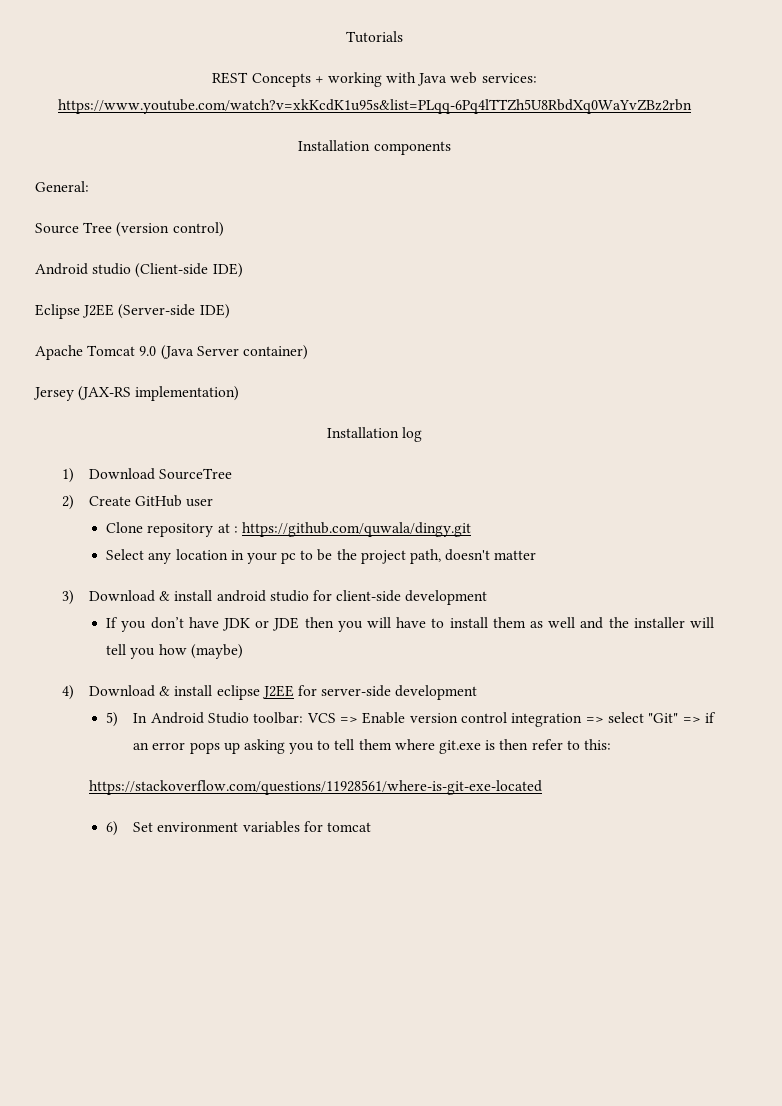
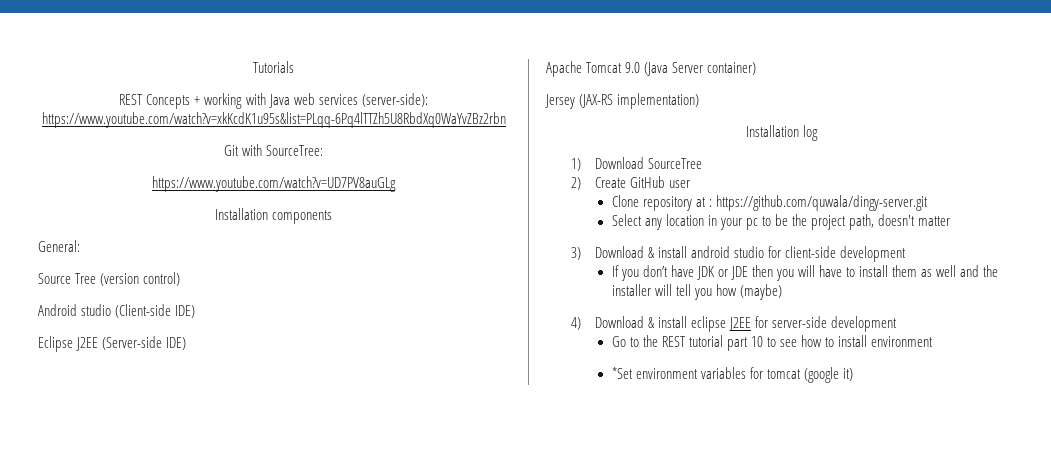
- REST Concepts + working with Java web services: https://www.youtube.com/watch?v=xkKcdK1u95s&list=PLqq-6Pq4lTTZh5U8RbdXq0WaYvZBz2rbn
+ REST Concepts + working with Java web services (server-side): https://www.youtube.com/watch?v=xkKcdK1u95s&list=PLqq-6Pq4lTTZh5U8RbdXq0WaYvZBz2rbn
+ Git with SourceTree:
+ https://www.youtube.com/watch?v=UD7PV8auGLg
- Clone repository at : https://github.com/quwala/dingy.git
+ Clone repository at : https://github.com/quwala/dingy-server.git
- 5) In Android Studio toolbar: VCS => Enable version control integration => select "Git" => if an error pops up asking you to tell them where git.exe is then refer to this:
- https://stackoverflow.com/questions/11928561/where-is-git-exe-located
- 6) Set environment variables for tomcat
+ Go to the REST tutorial part 10 to see how to install environment
+ *Set environment variables for tomcat (google it)

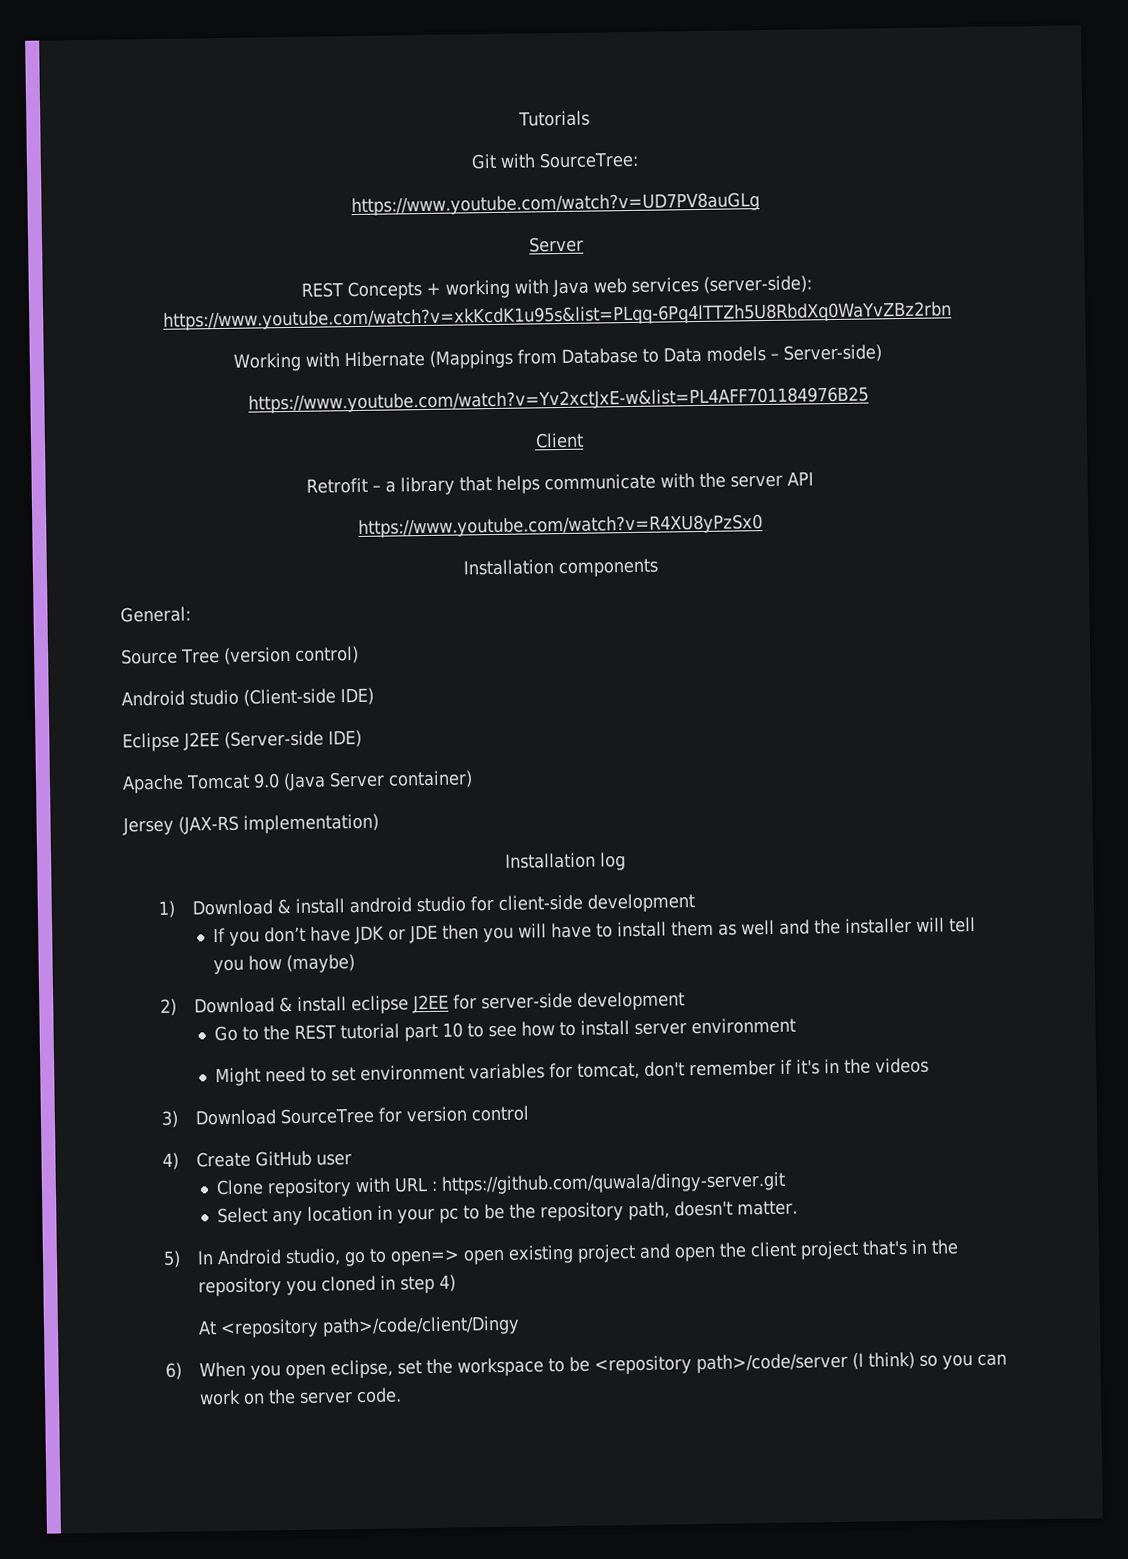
+ Git with SourceTree:
+ https://www.youtube.com/watch?v=UD7PV8auGLg
+ Server
- Git with SourceTree:
- https://www.youtube.com/watch?v=UD7PV8auGLg
+ Working with Hibernate (Mappings from Database to Data models – Server-side)
+ https://www.youtube.com/watch?v=Yv2xctJxE-w&list=PL4AFF701184976B25
+ Client
+ Retrofit – a library that helps communicate with the server API
+ https://www.youtube.com/watch?v=R4XU8yPzSx0
- 1) Download SourceTree
- 2) Create GitHub user
- Clone repository at : https://github.com/quwala/dingy-server.git
- Select any location in your pc to be the project path, doesn't matter
- 3) Download & install android studio for client-side development
+ 1) Download & install android studio for client-side development
- 4) Download & install eclipse J2EE for server-side development
+ 2) Download & install eclipse J2EE for server-side development
- Go to the REST tutorial part 10 to see how to install environment
+ Go to the REST tutorial part 10 to see how to install server environment
- *Set environment variables for tomcat (google it)
+ Might need to set environment variables for tomcat, don't remember if it's in the videos
+ 3) Download SourceTree for version control
+ 4) Create GitHub user
+ Clone repository with URL : https://github.com/quwala/dingy-server.git
+ Select any location in your pc to be the repository path, doesn't matter.
+ 5) In Android studio, go to open=> open existing project and open the client project that's in the repository you cloned in step 4)
+ At <repository path>/code/client/Dingy
+ 6) When you open eclipse, set the workspace to be <repository path>/code/server (I think) so you can work on the server code.

